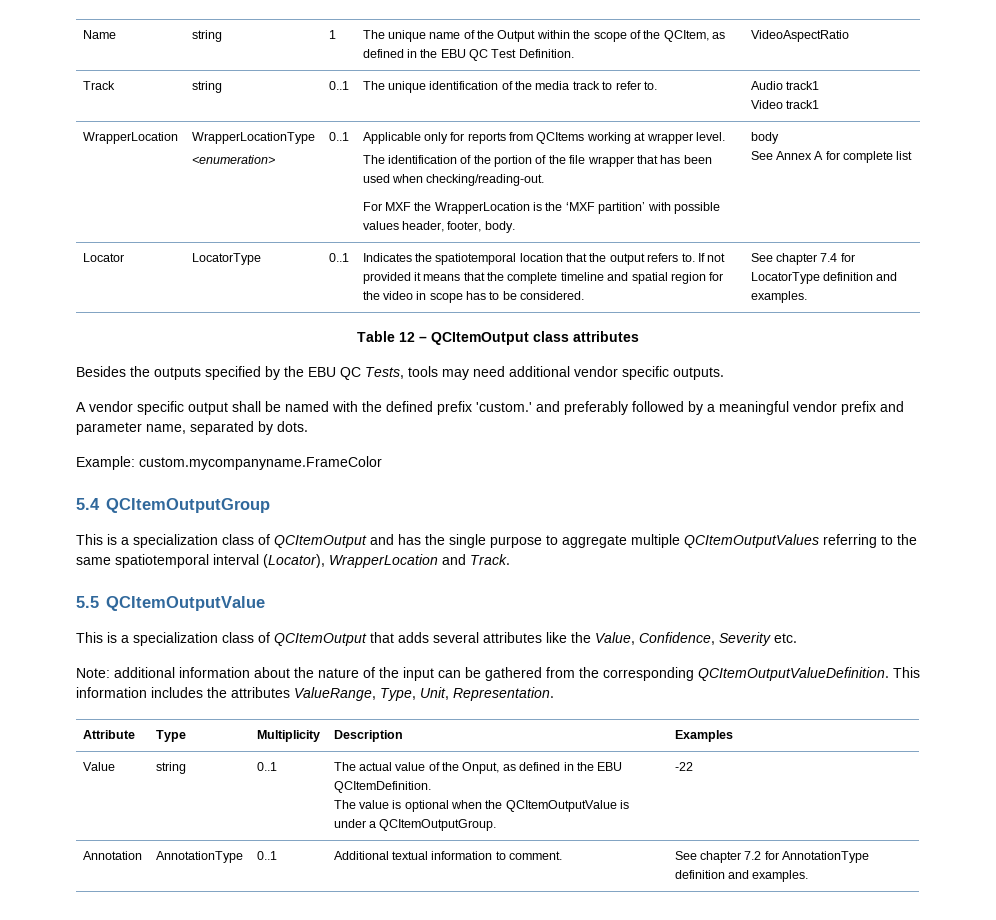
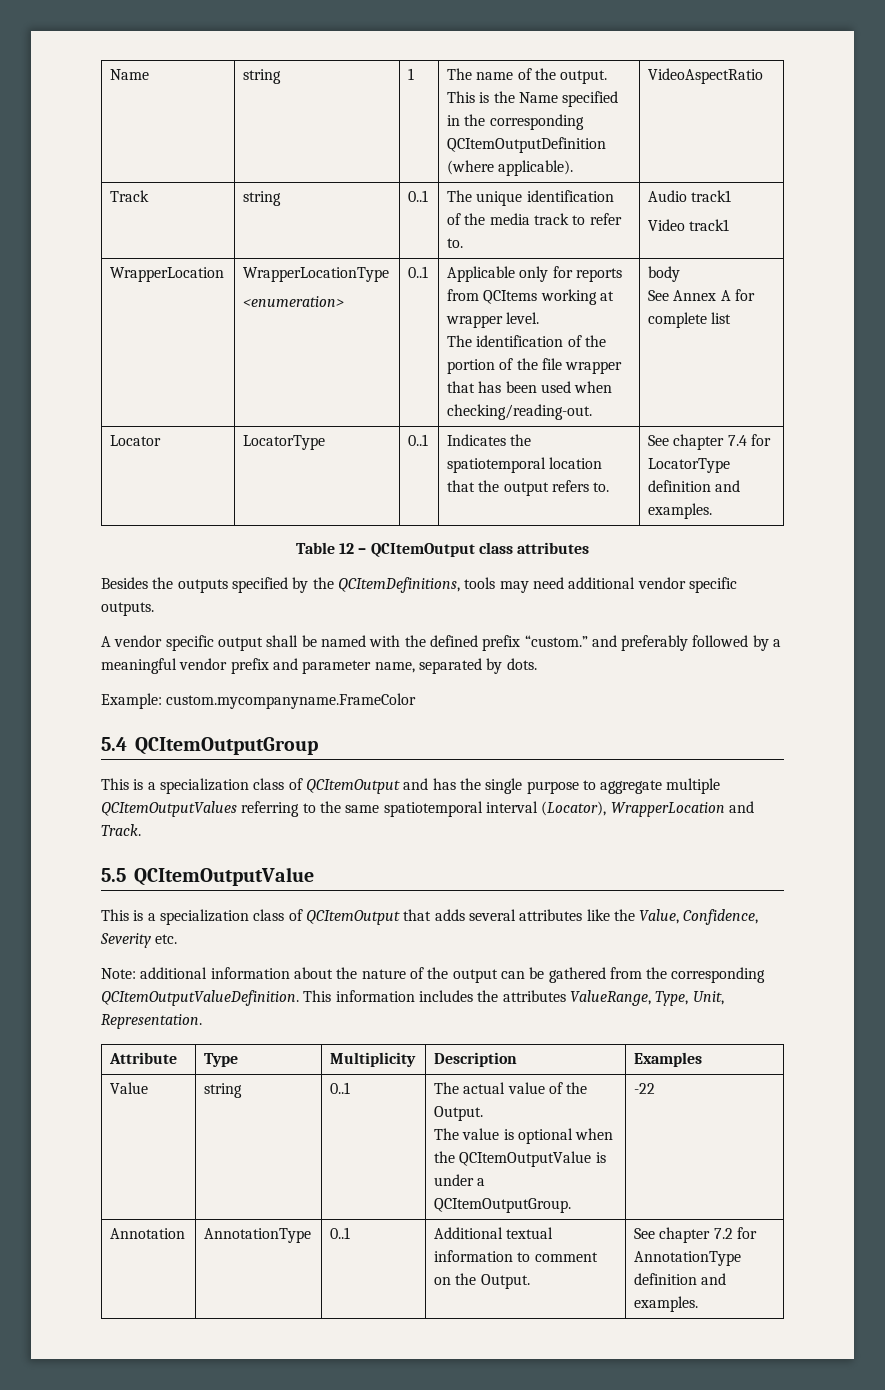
- Name | string | 1 | The unique name of the Output within the scope of the QCItem, as defined in the EBU QC Test Definition. | VideoAspectRatio
+ Name | string | 1 | The name of the output. This is the Name specified in the corresponding QCItemOutputDefinition (where applicable). | VideoAspectRatio
- For MXF the WrapperLocation is the ‘MXF partition’ with possible values header, footer, body.
- If not provided it means that the complete timeline and spatial region for the video in scope has to be considered.
- Besides the outputs specified by the EBU QC Tests, tools may need additional vendor specific outputs.
+ Besides the outputs specified by the QCItemDefinitions, tools may need additional vendor specific outputs.
- A vendor specific output shall be named with the defined prefix 'custom.' and preferably followed by a meaningful vendor prefix and parameter name, separated by dots.
+ A vendor specific output shall be named with the defined prefix “custom.” and preferably followed by a meaningful vendor prefix and parameter name, separated by dots.
- Note: additional information about the nature of the input can be gathered from the corresponding QCItemOutputValueDefinition.
+ Note: additional information about the nature of the output can be gathered from the corresponding QCItemOutputValueDefinition.
- Value | string | 0..1 | The actual value of the Onput, as defined in the EBU QCItemDefinition.
+ Value | string | 0..1 | The actual value of the Output.
- Annotation | AnnotationType | 0..1 | Additional textual information to comment. | See chapter 7.2 for AnnotationType definition and examples.
+ Annotation | AnnotationType | 0..1 | Additional textual information to comment on the Output. | See chapter 7.2 for AnnotationType definition and examples.

